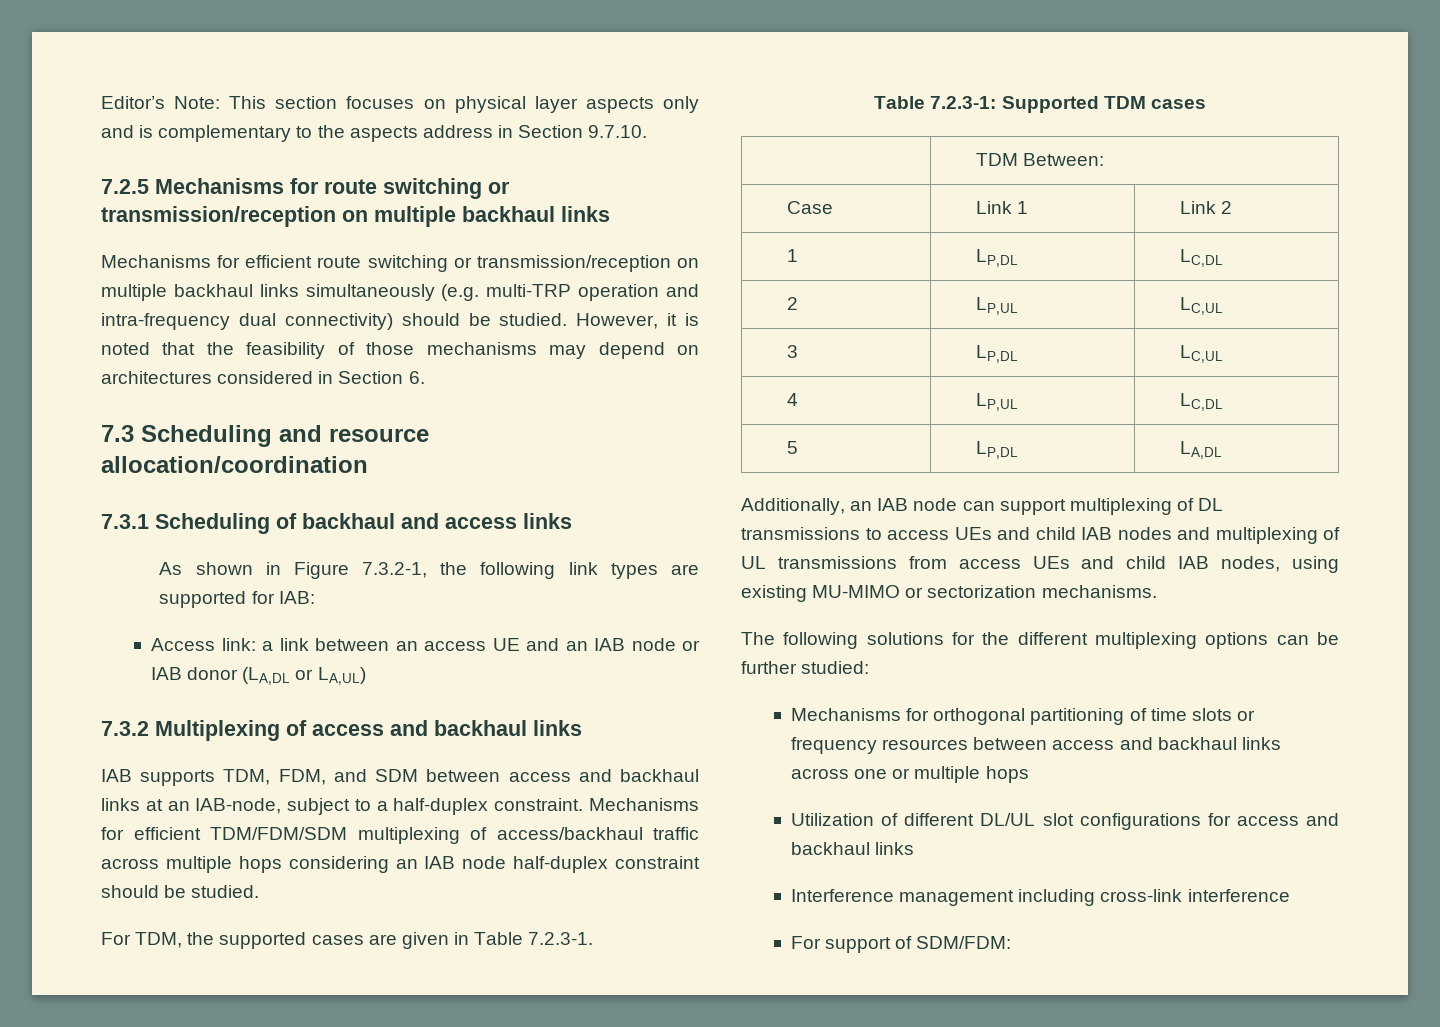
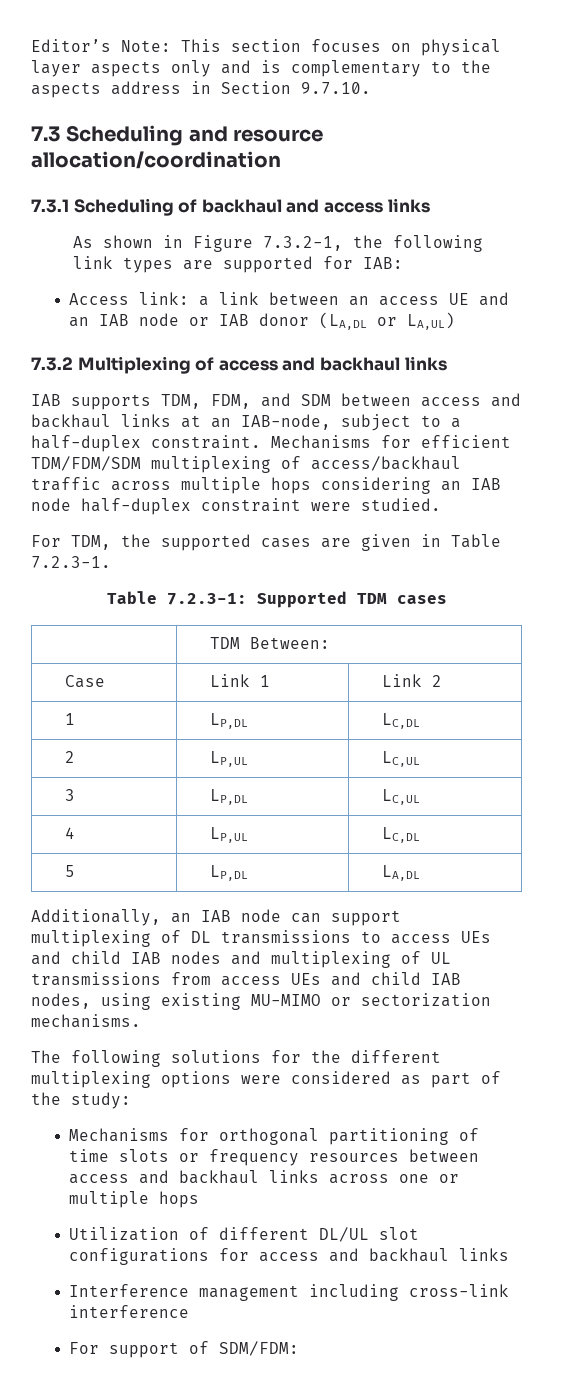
- 7.2.5 Mechanisms for route switching or transmission/reception on multiple backhaul links
- Mechanisms for efficient route switching or transmission/reception on multiple backhaul links simultaneously (e.g. multi-TRP operation and intra-frequency dual connectivity) should be studied. However, it is noted that the feasibility of those mechanisms may depend on architectures considered in Section 6.
- Mechanisms for efficient TDM/FDM/SDM multiplexing of access/backhaul traffic across multiple hops considering an IAB node half-duplex constraint should be studied.
+ Mechanisms for efficient TDM/FDM/SDM multiplexing of access/backhaul traffic across multiple hops considering an IAB node half-duplex constraint were studied.
- The following solutions for the different multiplexing options can be further studied:
+ The following solutions for the different multiplexing options were considered as part of the study:

